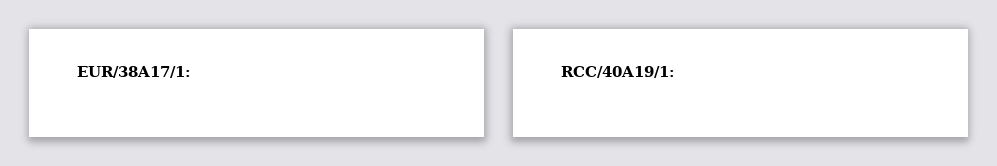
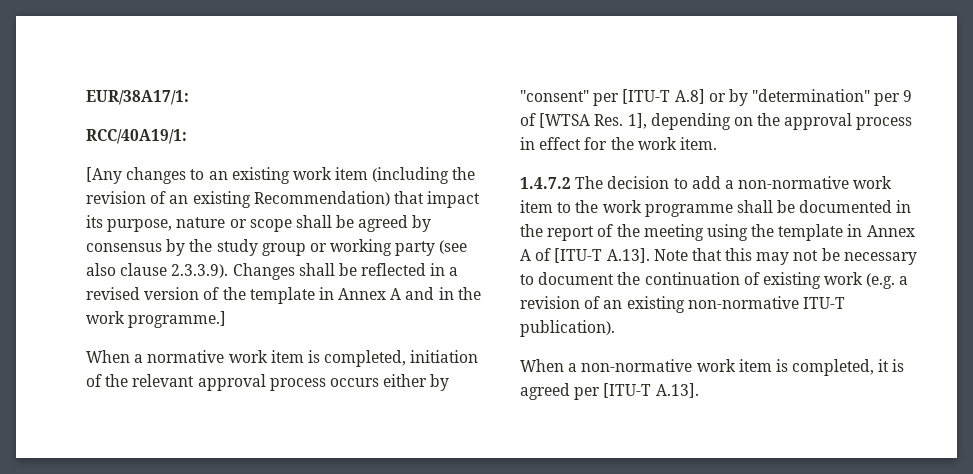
+ [Any changes to an existing work item (including the revision of an existing Recommendation) that impact its purpose, nature or scope shall be agreed by consensus by the study group or working party (see also clause 2.3.3.9). Changes shall be reflected in a revised version of the template in Annex A and in the work programme.]
+ When a normative work item is completed, initiation of the relevant approval process occurs either by "consent" per [ITU-T A.8] or by "determination" per 9 of [WTSA Res. 1], depending on the approval process in effect for the work item.
+ 1.4.7.2 The decision to add a non-normative work item to the work programme shall be documented in the report of the meeting using the template in Annex A of [ITU-T A.13]. Note that this may not be necessary to document the continuation of existing work (e.g. a revision of an existing non-normative ITU-T publication).
+ When a non-normative work item is completed, it is agreed per [ITU-T A.13].

